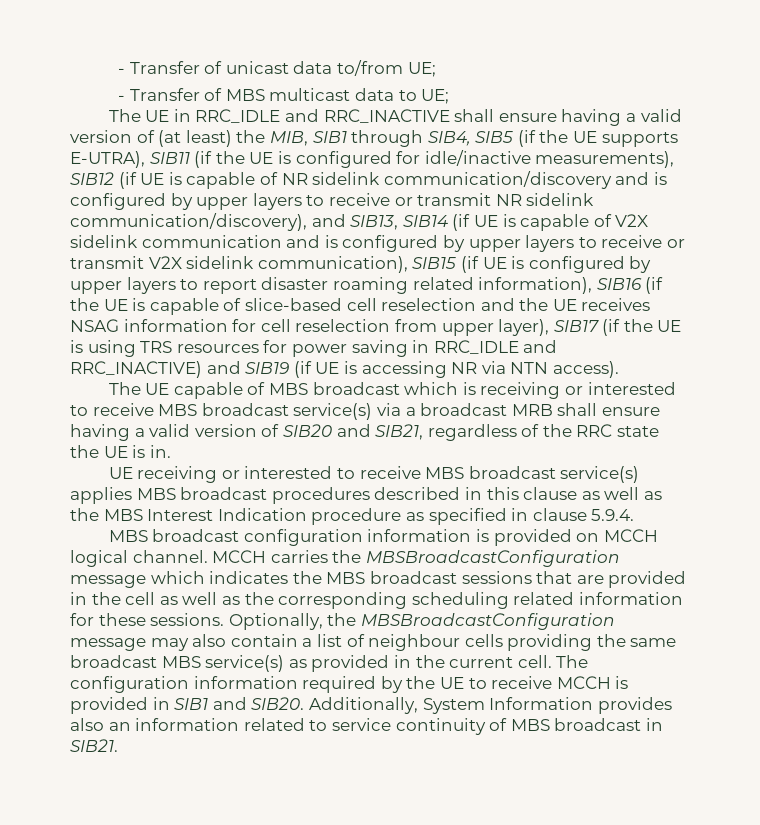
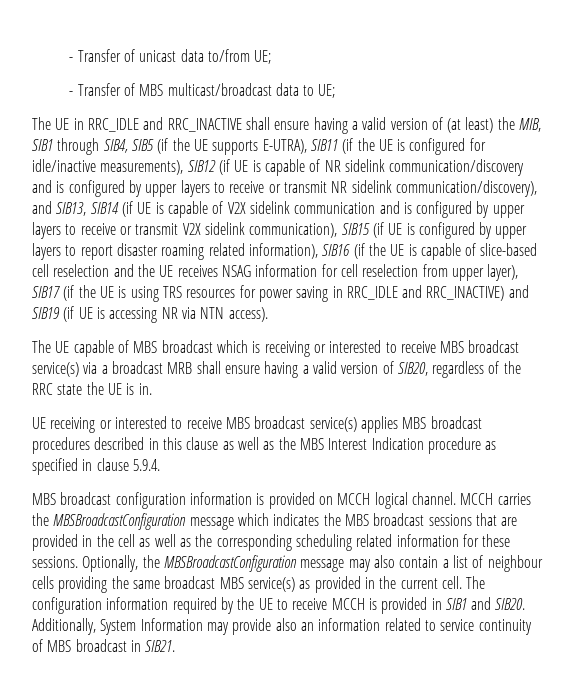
- - Transfer of MBS multicast data to UE;
+ - Transfer of MBS multicast/broadcast data to UE;
- The UE capable of MBS broadcast which is receiving or interested to receive MBS broadcast service(s) via a broadcast MRB shall ensure having a valid version of SIB20 and SIB21, regardless of the RRC state the UE is in.
+ The UE capable of MBS broadcast which is receiving or interested to receive MBS broadcast service(s) via a broadcast MRB shall ensure having a valid version of SIB20, regardless of the RRC state the UE is in.
- Additionally, System Information provides also an information related to service continuity of MBS broadcast in SIB21.
+ Additionally, System Information may provide also an information related to service continuity of MBS broadcast in SIB21.

